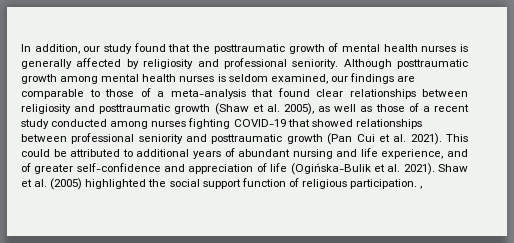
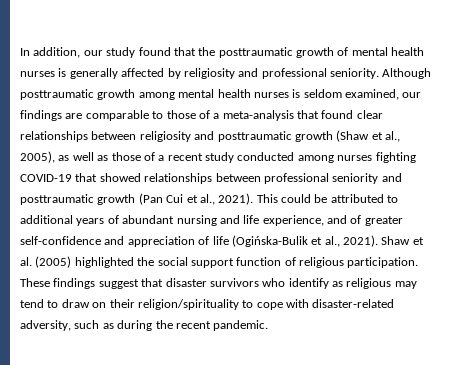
- Although posttraumatic growth among mental health nurses is seldom examined, our findings are comparable to those of a meta-analysis that found clear relationships between religiosity and posttraumatic growth (Shaw et al. 2005), as well as those of a recent study conducted among nurses fighting COVID-19 that showed relationships between professional seniority and posttraumatic growth (Pan Cui et al. 2021).
+ Although posttraumatic growth among mental health nurses is seldom examined, our findings are comparable to those of a meta-analysis that found clear relationships between religiosity and posttraumatic growth (Shaw et al., 2005), as well as those of a recent study conducted among nurses fighting COVID-19 that showed relationships between professional seniority and posttraumatic growth (Pan Cui et al., 2021).
- This could be attributed to additional years of abundant nursing and life experience, and of greater self-confidence and appreciation of life (Ogińska-Bulik et al. 2021).
+ This could be attributed to additional years of abundant nursing and life experience, and of greater self-confidence and appreciation of life (Ogińska-Bulik et al., 2021).
- Shaw et al. (2005) highlighted the social support function of religious participation. ,
+ Shaw et al. (2005) highlighted the social support function of religious participation. These findings suggest that disaster survivors who identify as religious may tend to draw on their religion/spirituality to cope with disaster-related adversity, such as during the recent pandemic.

